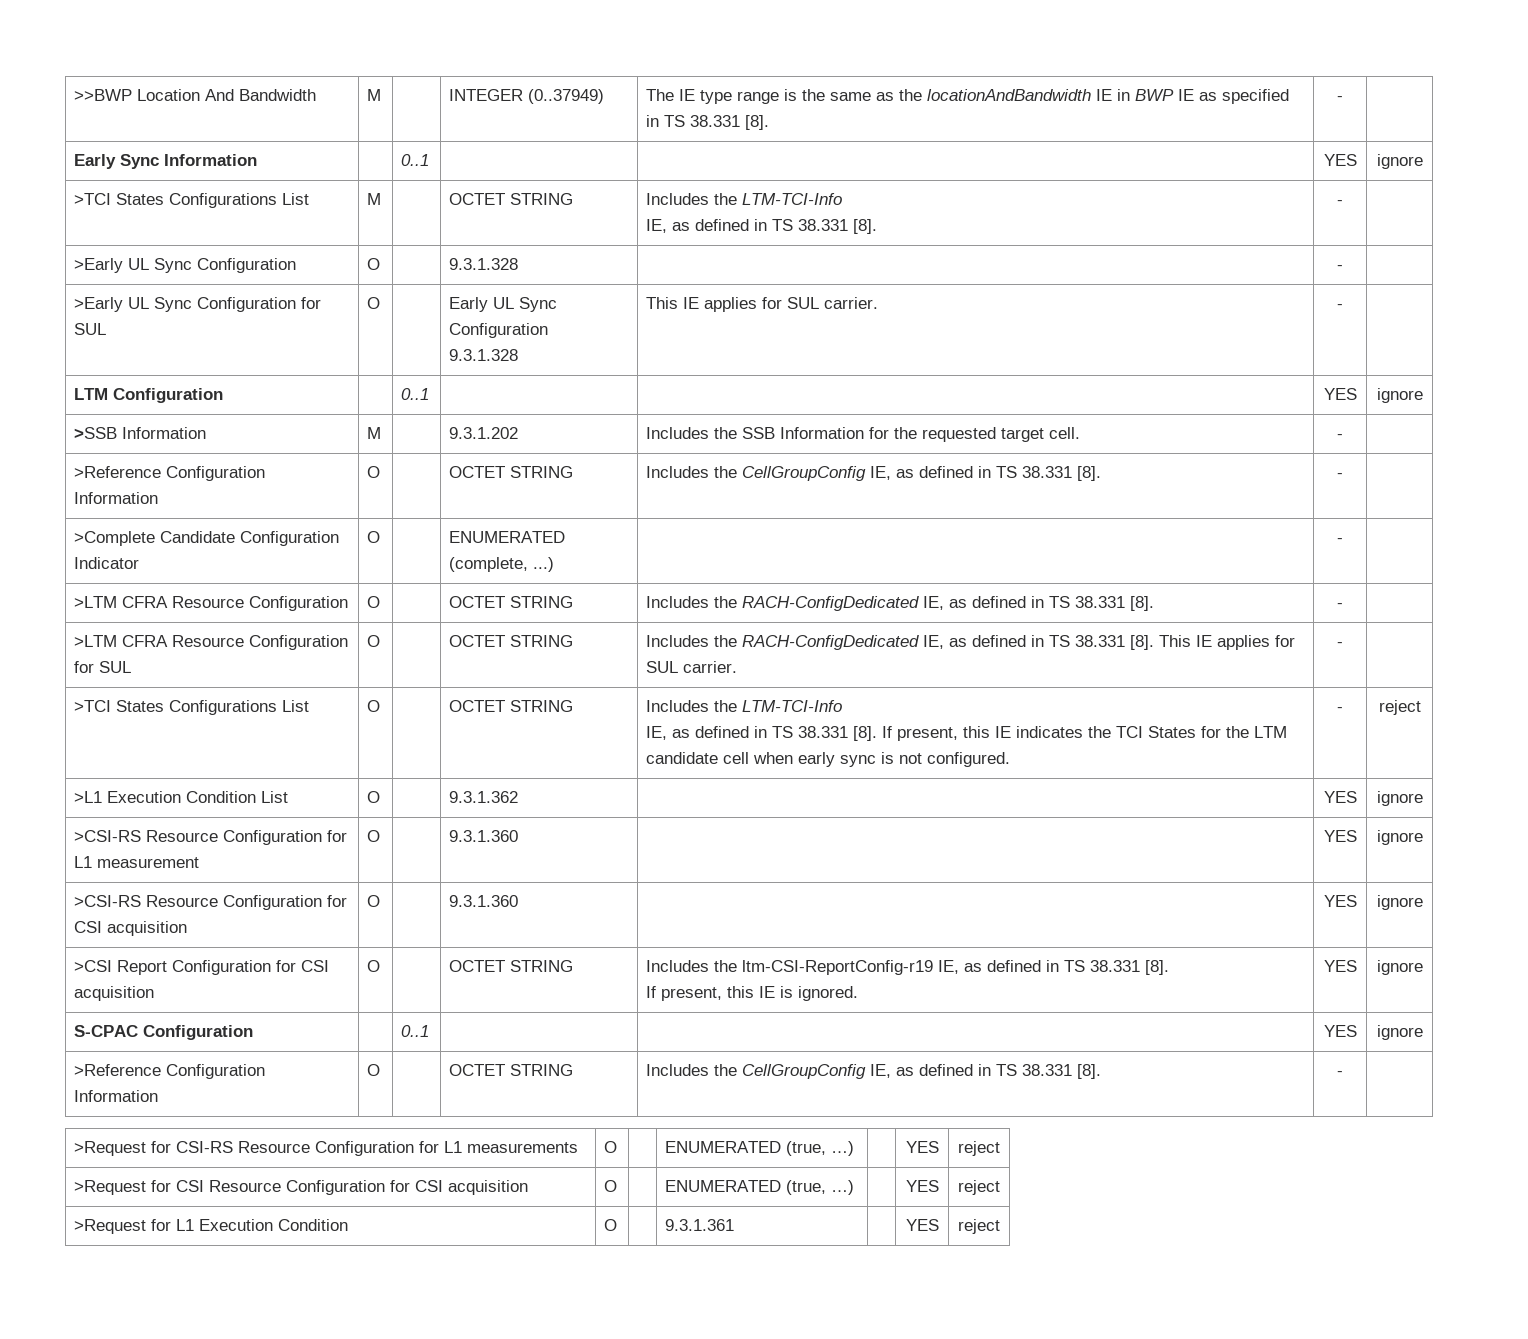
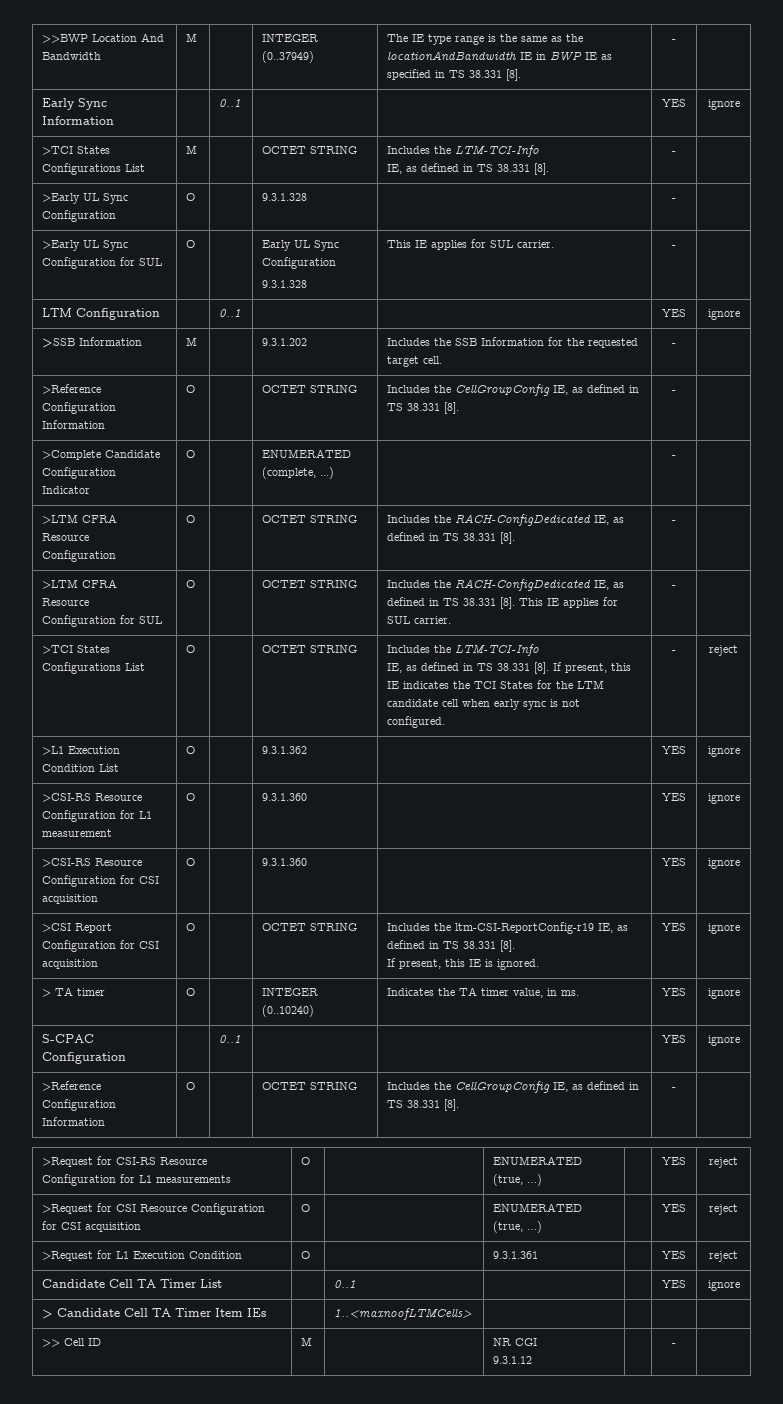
+ > TA timer | O | | INTEGER (0..10240) | Indicates the TA timer value, in ms. | YES | ignore
+ Candidate Cell TA Timer List | | 0..1 | | | YES | ignore
+ > Candidate Cell TA Timer Item IEs | | 1..<maxnoofLTMCells> | | | |
+ >> Cell ID | M | | NR CGI
+ 9.3.1.12 | | - |

